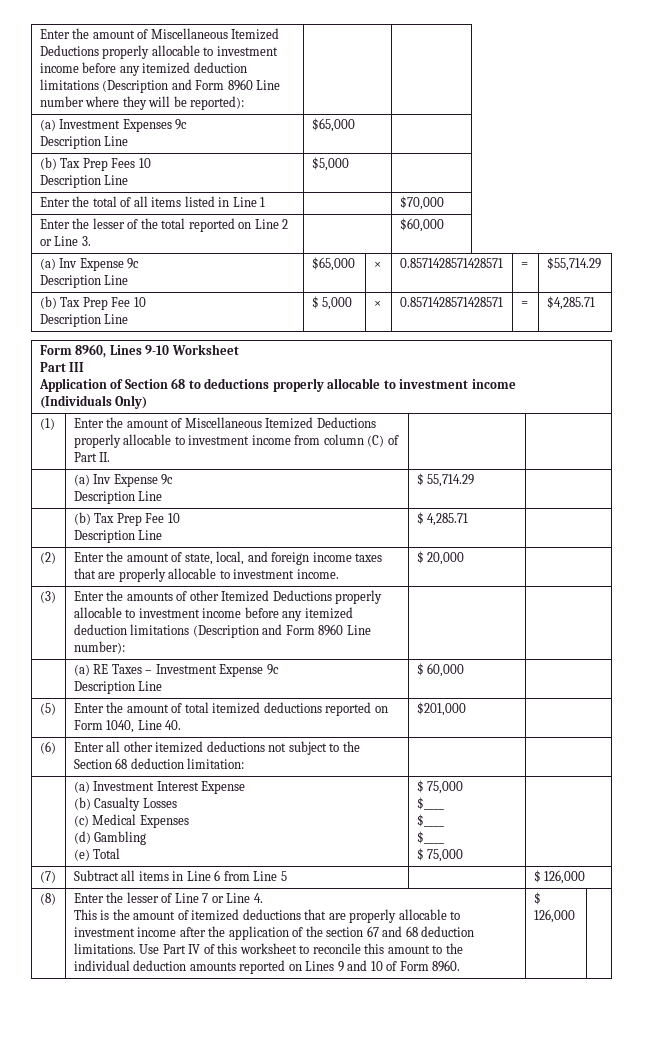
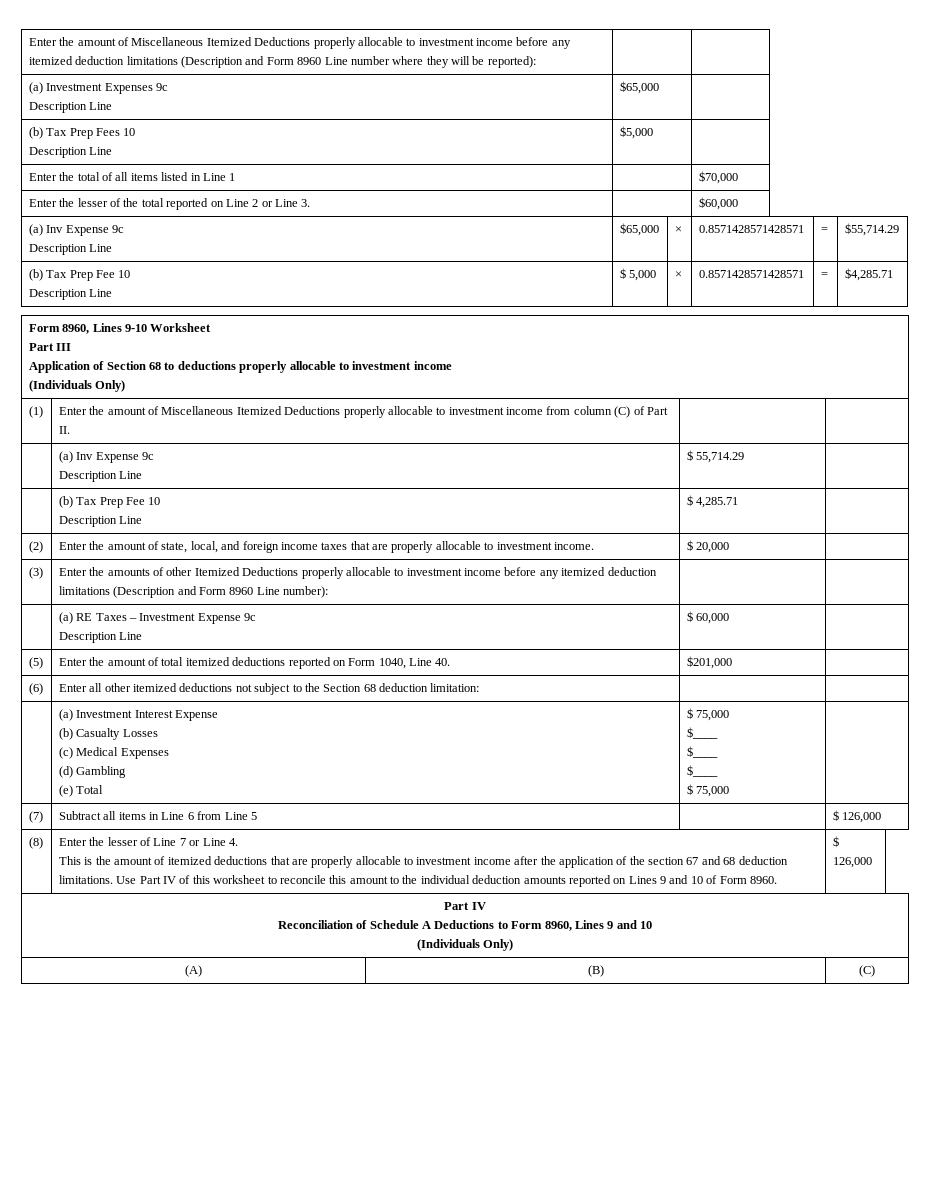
  Use Part IV of this worksheet to reconcile this amount to the individual deduction amounts reported on Lines 9 and 10 of Form 8960. | $ 126,000
+ Part IV
+ Reconciliation of Schedule A Deductions to Form 8960, Lines 9 and 10
+ (Individuals Only)
+ (A) | (B) | (C)

